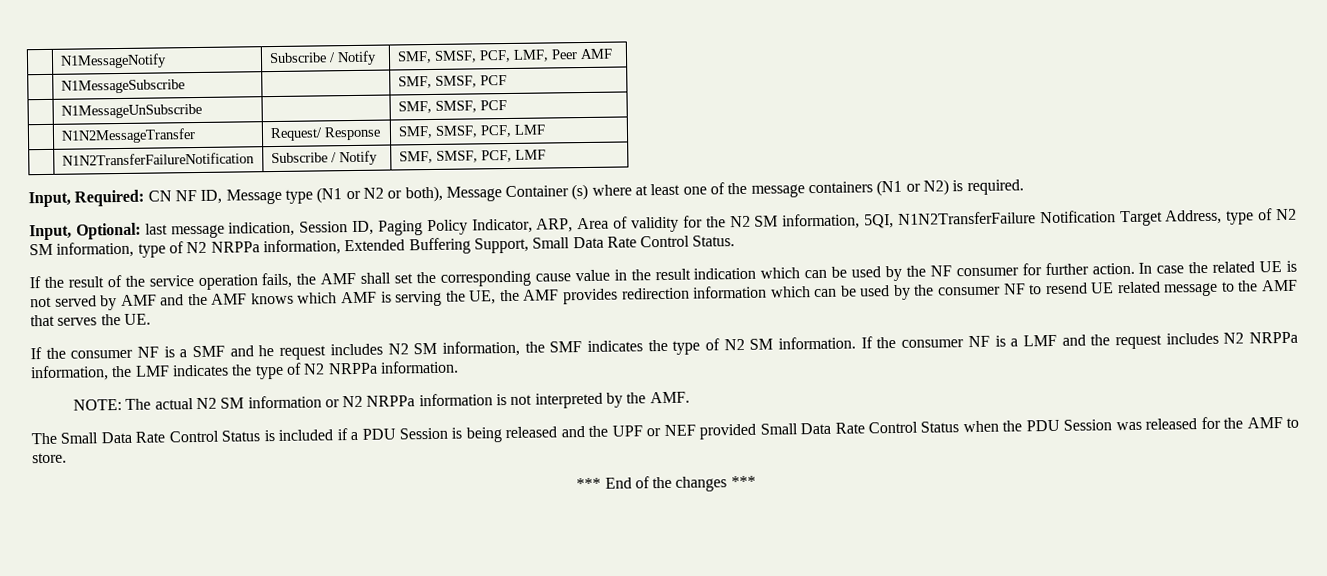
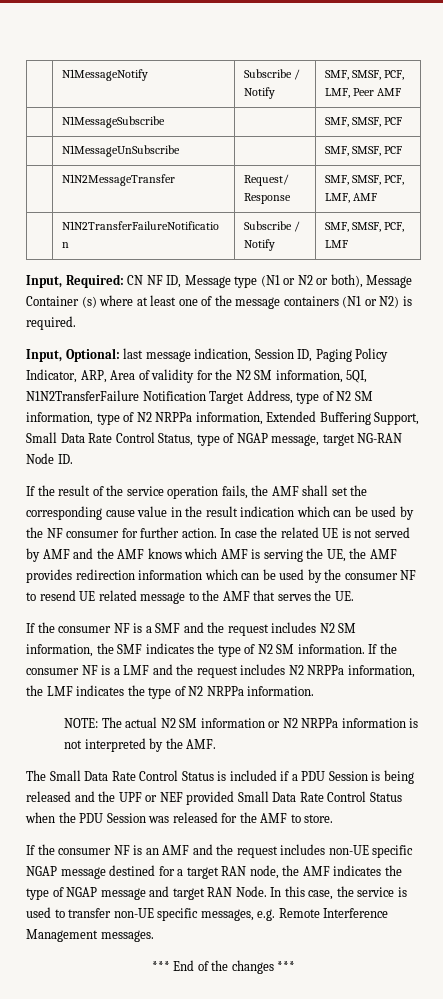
- | N1N2MessageTransfer | Request/ Response | SMF, SMSF, PCF, LMF
+ | N1N2MessageTransfer | Request/ Response | SMF, SMSF, PCF, LMF, AMF
- Input, Optional: last message indication, Session ID, Paging Policy Indicator, ARP, Area of validity for the N2 SM information, 5QI, N1N2TransferFailure Notification Target Address, type of N2 SM information, type of N2 NRPPa information, Extended Buffering Support, Small Data Rate Control Status.
+ Input, Optional: last message indication, Session ID, Paging Policy Indicator, ARP, Area of validity for the N2 SM information, 5QI, N1N2TransferFailure Notification Target Address, type of N2 SM information, type of N2 NRPPa information, Extended Buffering Support, Small Data Rate Control Status, type of NGAP message, target NG-RAN Node ID.
- If the consumer NF is a SMF and he request includes N2 SM information, the SMF indicates the type of N2 SM information.
+ If the consumer NF is a SMF and the request includes N2 SM information, the SMF indicates the type of N2 SM information.
+ If the consumer NF is an AMF and the request includes non-UE specific NGAP message destined for a target RAN node, the AMF indicates the type of NGAP message and target RAN Node. In this case, the service is used to transfer non-UE specific messages, e.g. Remote Interference Management messages.

